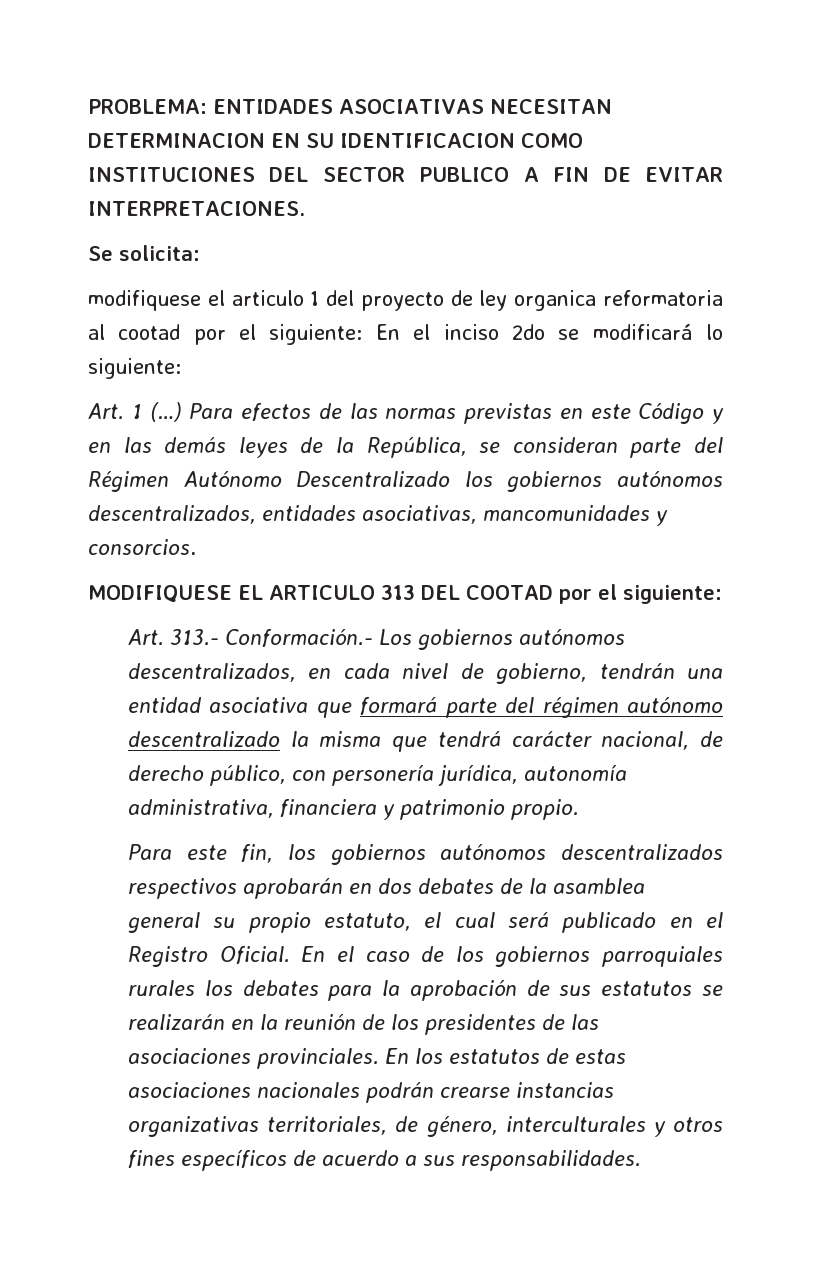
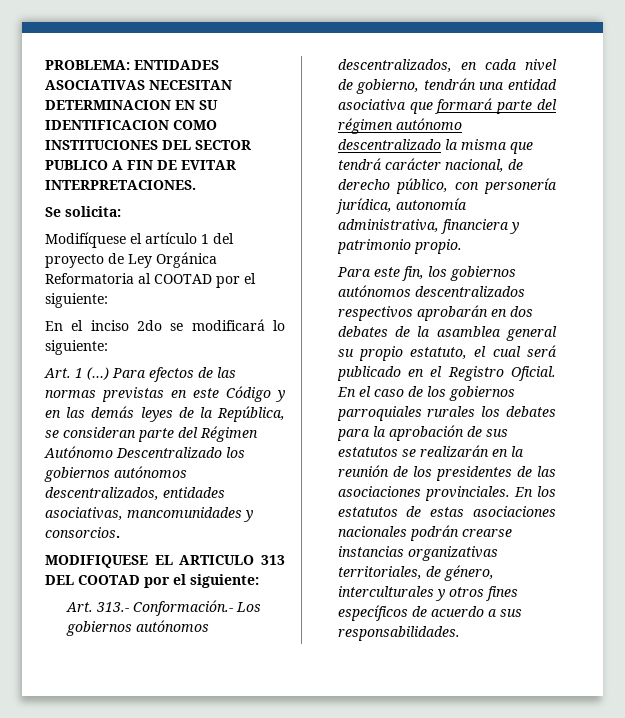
- modifiquese el articulo 1 del proyecto de ley organica reformatoria al cootad por el siguiente: En el inciso 2do se modificará lo siguiente:
+ Modifíquese el artículo 1 del proyecto de Ley Orgánica Reformatoria al COOTAD por el siguiente:
+ En el inciso 2do se modificará lo siguiente:

